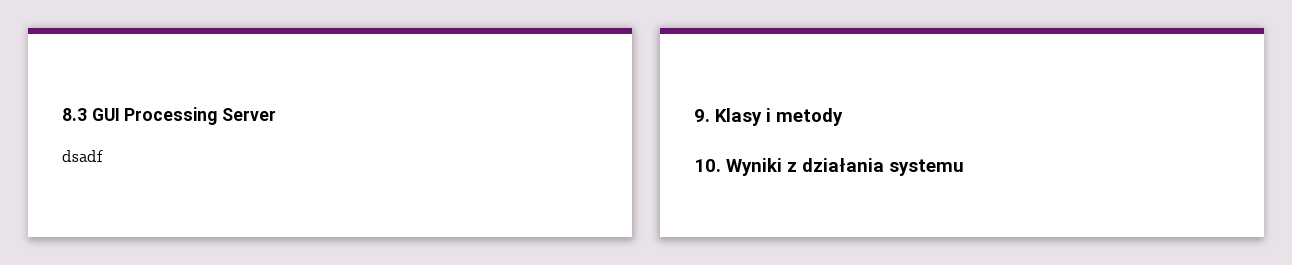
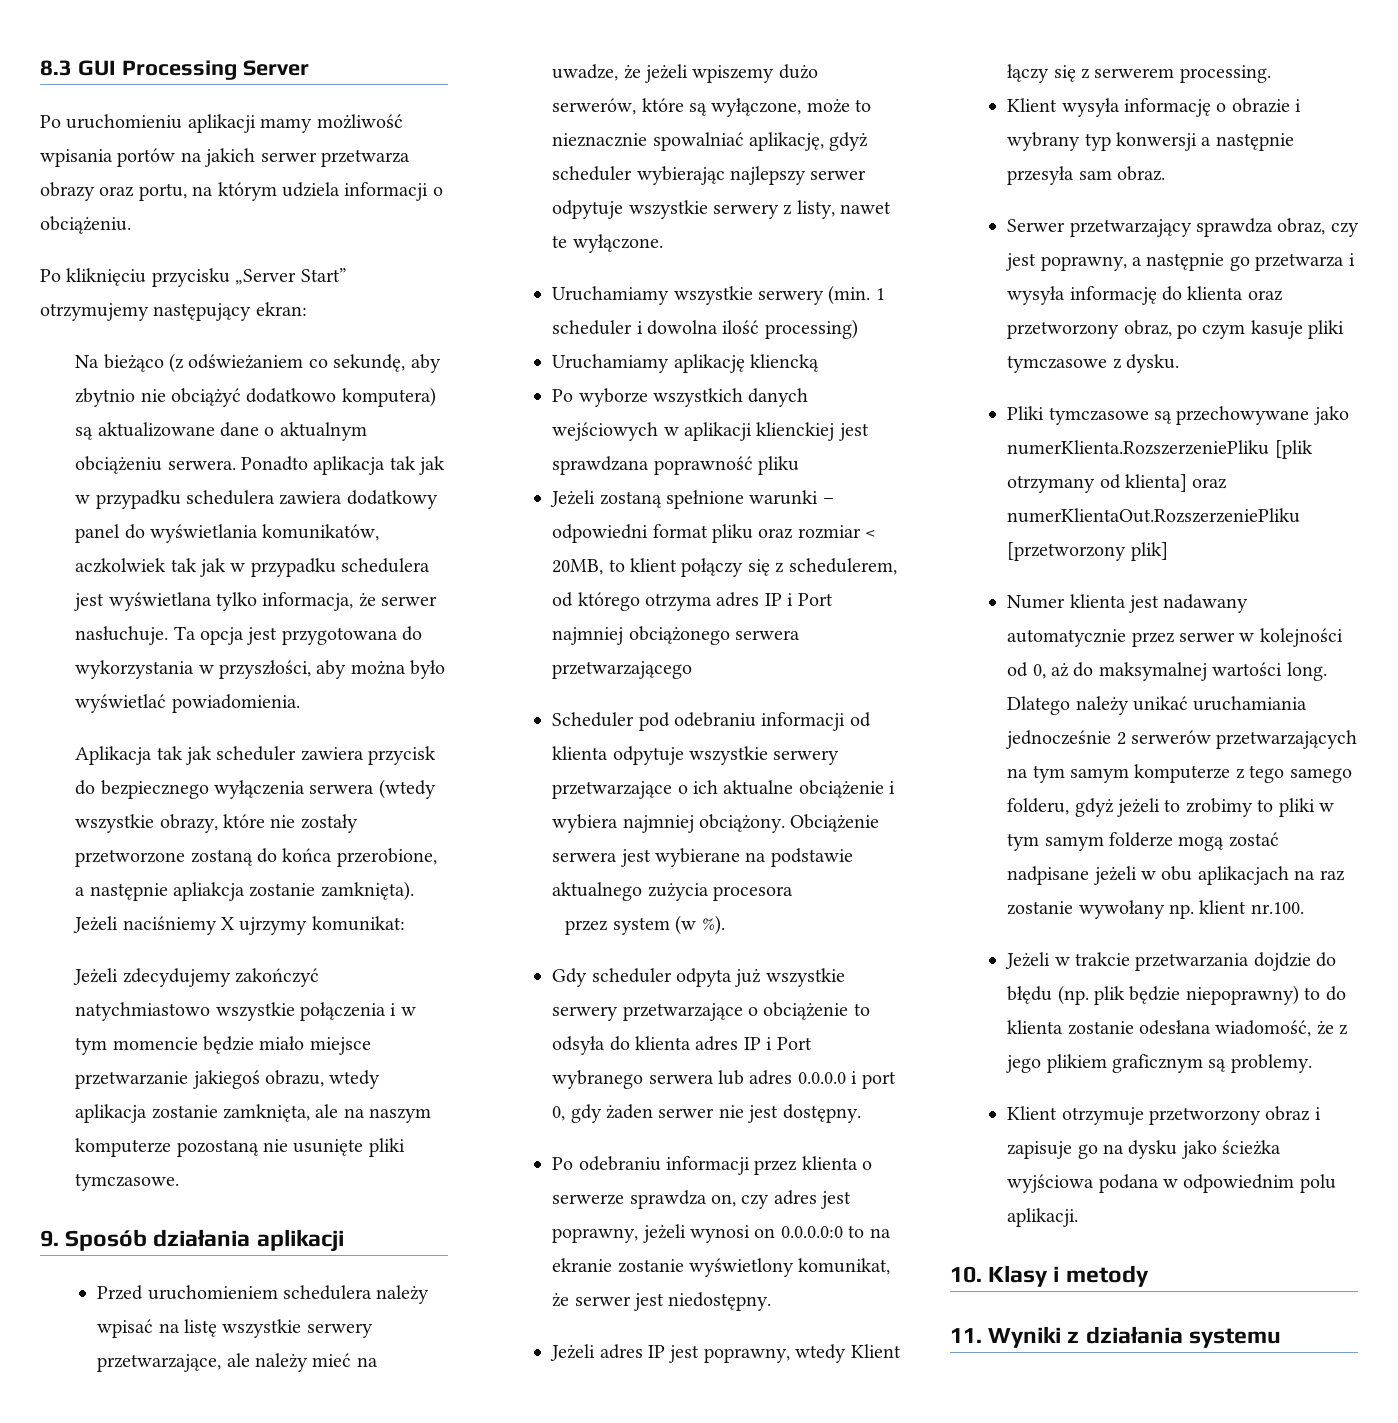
- dsadf
- 9. Klasy i metody
+ Po uruchomieniu aplikacji mamy możliwość wpisania portów na jakich serwer przetwarza obrazy oraz portu, na którym udziela informacji o obciążeniu.
+ Po kliknięciu przycisku „Server Start” otrzymujemy następujący ekran:
+ Na bieżąco (z odświeżaniem co sekundę, aby zbytnio nie obciążyć dodatkowo komputera) są aktualizowane dane o aktualnym obciążeniu serwera. Ponadto aplikacja tak jak w przypadku schedulera zawiera dodatkowy panel do wyświetlania komunikatów, aczkolwiek tak jak w przypadku schedulera jest wyświetlana tylko informacja, że serwer nasłuchuje. Ta opcja jest przygotowana do wykorzystania w przyszłości, aby można było wyświetlać powiadomienia.
+ Aplikacja tak jak scheduler zawiera przycisk do bezpiecznego wyłączenia serwera (wtedy wszystkie obrazy, które nie zostały przetworzone zostaną do końca przerobione, a następnie apliakcja zostanie zamknięta). Jeżeli naciśniemy X ujrzymy komunikat:
+ Jeżeli zdecydujemy zakończyć natychmiastowo wszystkie połączenia i w tym momencie będzie miało miejsce przetwarzanie jakiegoś obrazu, wtedy aplikacja zostanie zamknięta, ale na naszym komputerze pozostaną nie usunięte pliki tymczasowe.
+ 9. Sposób działania aplikacji
+ Przed uruchomieniem schedulera należy wpisać na listę wszystkie serwery przetwarzające, ale należy mieć na uwadze, że jeżeli wpiszemy dużo serwerów, które są wyłączone, może to nieznacznie spowalniać aplikację, gdyż scheduler wybierając najlepszy serwer odpytuje wszystkie serwery z listy, nawet te wyłączone.
+ Uruchamiamy wszystkie serwery (min. 1 scheduler i dowolna ilość processing)
+ Uruchamiamy aplikację kliencką
+ Po wyborze wszystkich danych wejściowych w aplikacji klienckiej jest sprawdzana poprawność pliku
+ Jeżeli zostaną spełnione warunki – odpowiedni format pliku oraz rozmiar < 20MB, to klient połączy się z schedulerem, od którego otrzyma adres IP i Port najmniej obciążonego serwera przetwarzającego
+ Scheduler pod odebraniu informacji od klienta odpytuje wszystkie serwery przetwarzające o ich aktualne obciążenie i wybiera najmniej obciążony. Obciążenie serwera jest wybierane na podstawie aktualnego zużycia procesora
+ przez system (w %).
+ Gdy scheduler odpyta już wszystkie serwery przetwarzające o obciążenie to odsyła do klienta adres IP i Port wybranego serwera lub adres 0.0.0.0 i port 0, gdy żaden serwer nie jest dostępny.
+ Po odebraniu informacji przez klienta o serwerze sprawdza on, czy adres jest poprawny, jeżeli wynosi on 0.0.0.0:0 to na ekranie zostanie wyświetlony komunikat, że serwer jest niedostępny.
+ Jeżeli adres IP jest poprawny, wtedy Klient łączy się z serwerem processing.
+ Klient wysyła informację o obrazie i wybrany typ konwersji a następnie przesyła sam obraz.
+ Serwer przetwarzający sprawdza obraz, czy jest poprawny, a następnie go przetwarza i wysyła informację do klienta oraz przetworzony obraz, po czym kasuje pliki tymczasowe z dysku.
+ Pliki tymczasowe są przechowywane jako numerKlienta.RozszerzeniePliku [plik otrzymany od klienta] oraz numerKlientaOut.RozszerzeniePliku [przetworzony plik]
+ Numer klienta jest nadawany automatycznie przez serwer w kolejności od 0, aż do maksymalnej wartości long. Dlatego należy unikać uruchamiania jednocześnie 2 serwerów przetwarzających na tym samym komputerze z tego samego folderu, gdyż jeżeli to zrobimy to pliki w tym samym folderze mogą zostać nadpisane jeżeli w obu aplikacjach na raz zostanie wywołany np. klient nr.100.
+ Jeżeli w trakcie przetwarzania dojdzie do błędu (np. plik będzie niepoprawny) to do klienta zostanie odesłana wiadomość, że z jego plikiem graficznym są problemy.
+ Klient otrzymuje przetworzony obraz i zapisuje go na dysku jako ścieżka wyjściowa podana w odpowiednim polu aplikacji.
+ 10. Klasy i metody
- 10. Wyniki z działania systemu
+ 11. Wyniki z działania systemu

